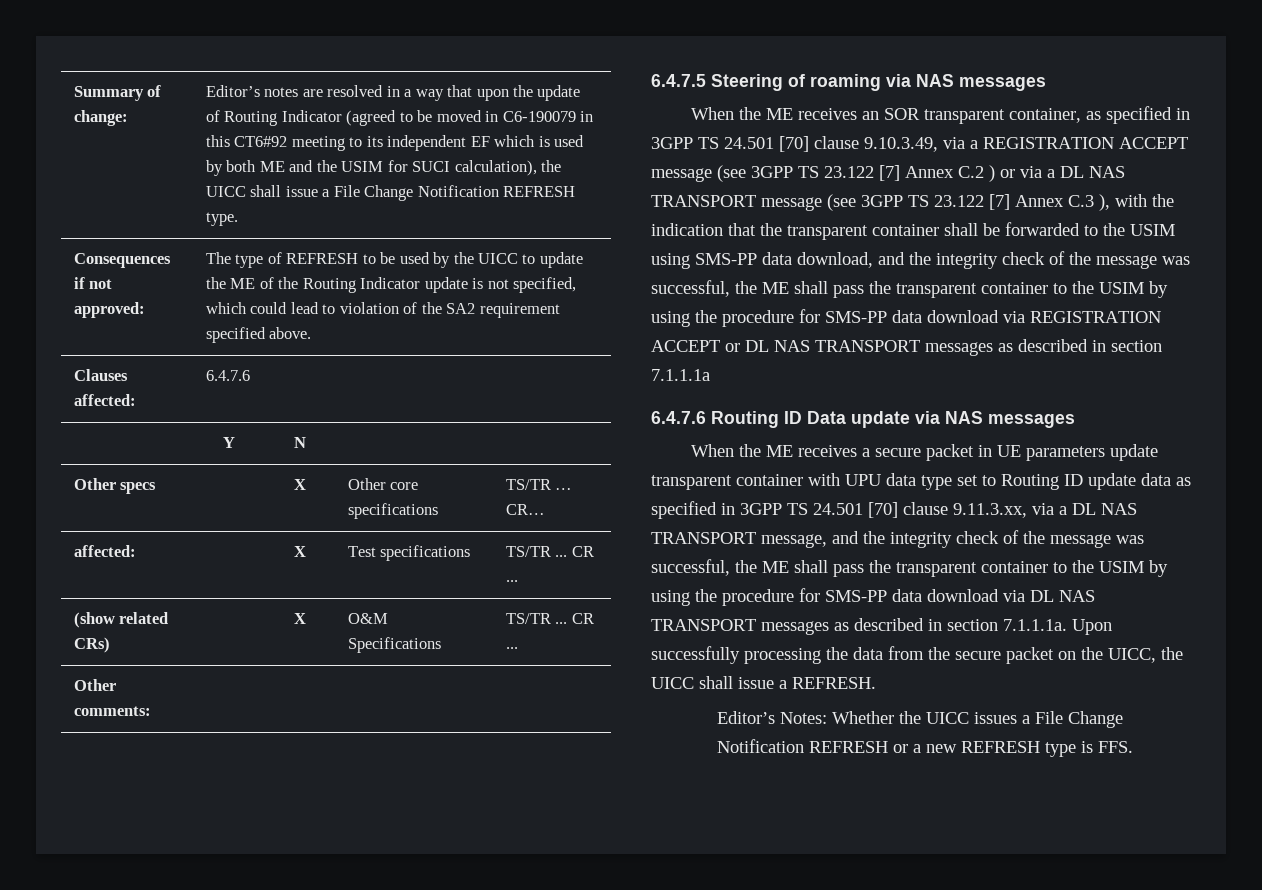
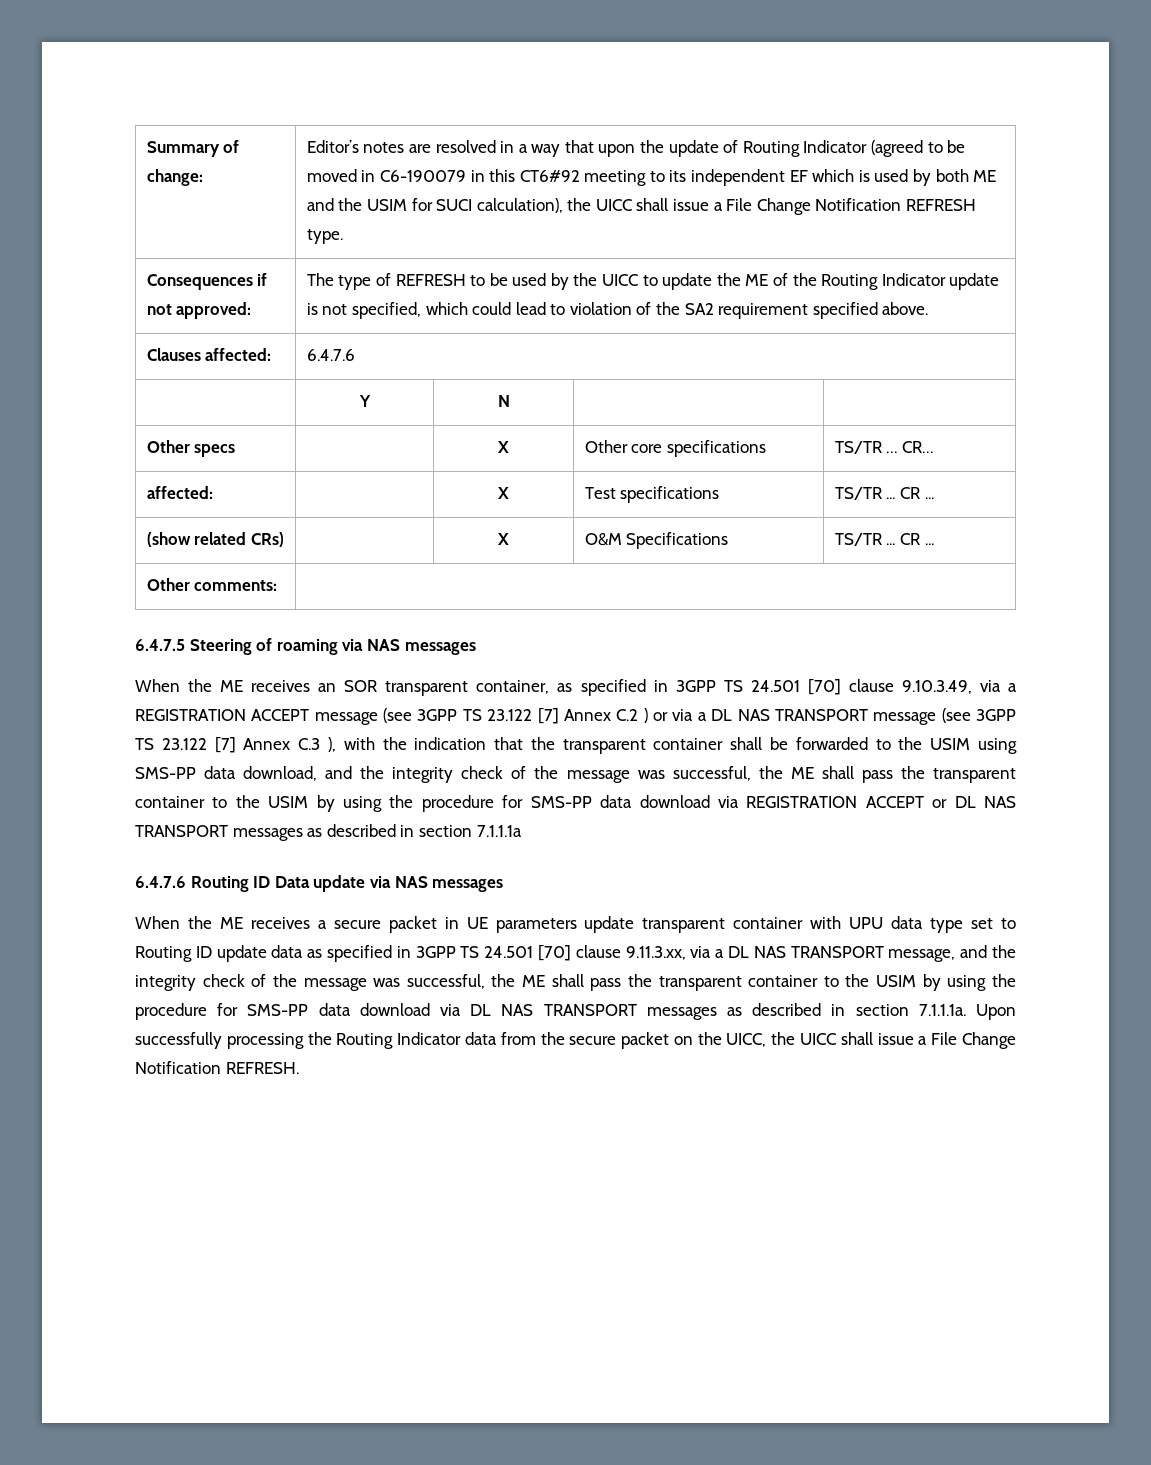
- When the ME receives a secure packet in UE parameters update transparent container with UPU data type set to Routing ID update data as specified in 3GPP TS 24.501 [70] clause 9.11.3.xx, via a DL NAS TRANSPORT message, and the integrity check of the message was successful, the ME shall pass the transparent container to the USIM by using the procedure for SMS-PP data download via DL NAS TRANSPORT messages as described in section 7.1.1.1a. Upon successfully processing the data from the secure packet on the UICC, the UICC shall issue a REFRESH.
- Editor’s Notes: Whether the UICC issues a File Change Notification REFRESH or a new REFRESH type is FFS.
+ When the ME receives a secure packet in UE parameters update transparent container with UPU data type set to Routing ID update data as specified in 3GPP TS 24.501 [70] clause 9.11.3.xx, via a DL NAS TRANSPORT message, and the integrity check of the message was successful, the ME shall pass the transparent container to the USIM by using the procedure for SMS-PP data download via DL NAS TRANSPORT messages as described in section 7.1.1.1a. Upon successfully processing the Routing Indicator data from the secure packet on the UICC, the UICC shall issue a File Change Notification REFRESH.

